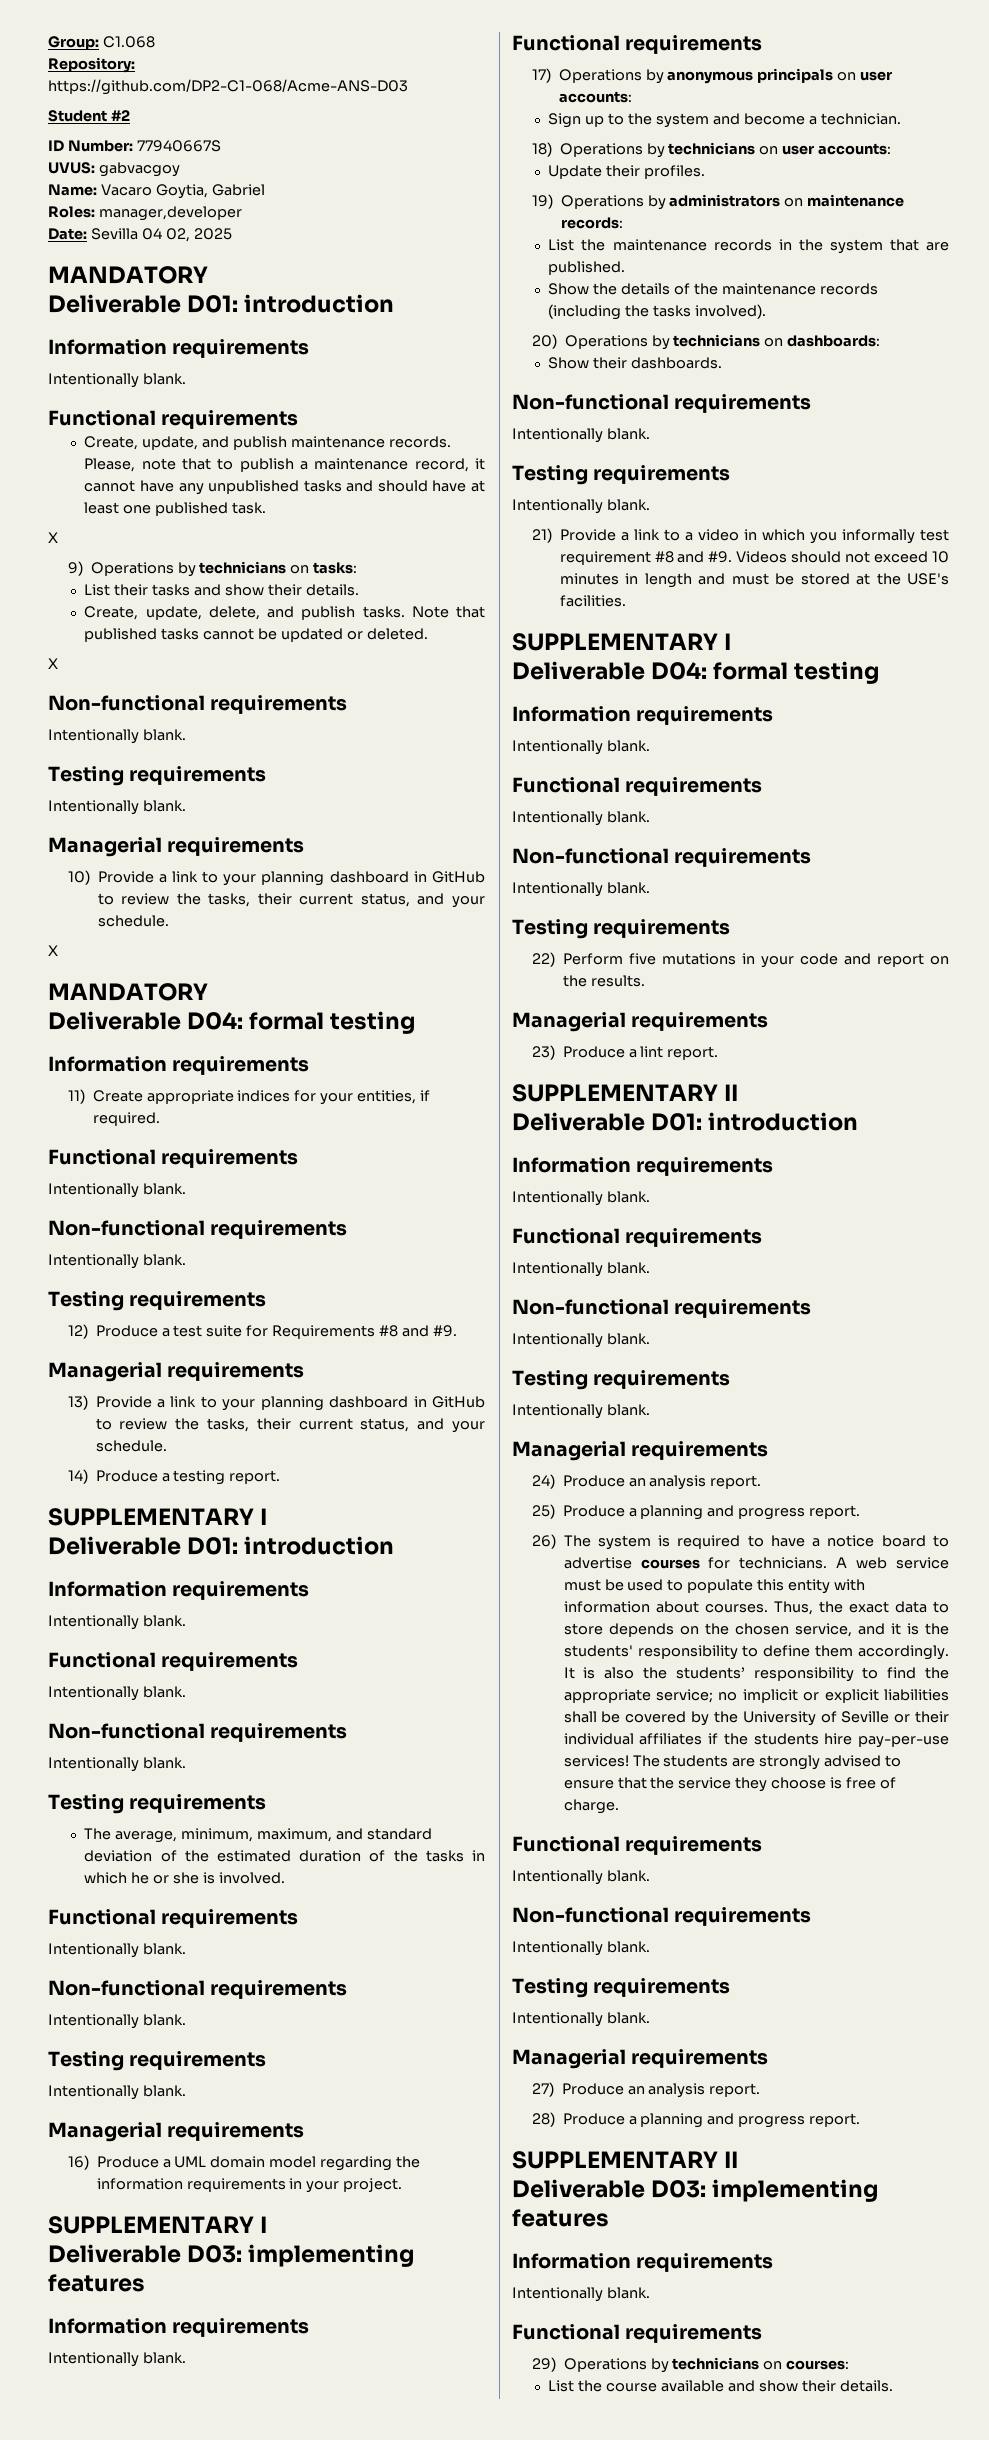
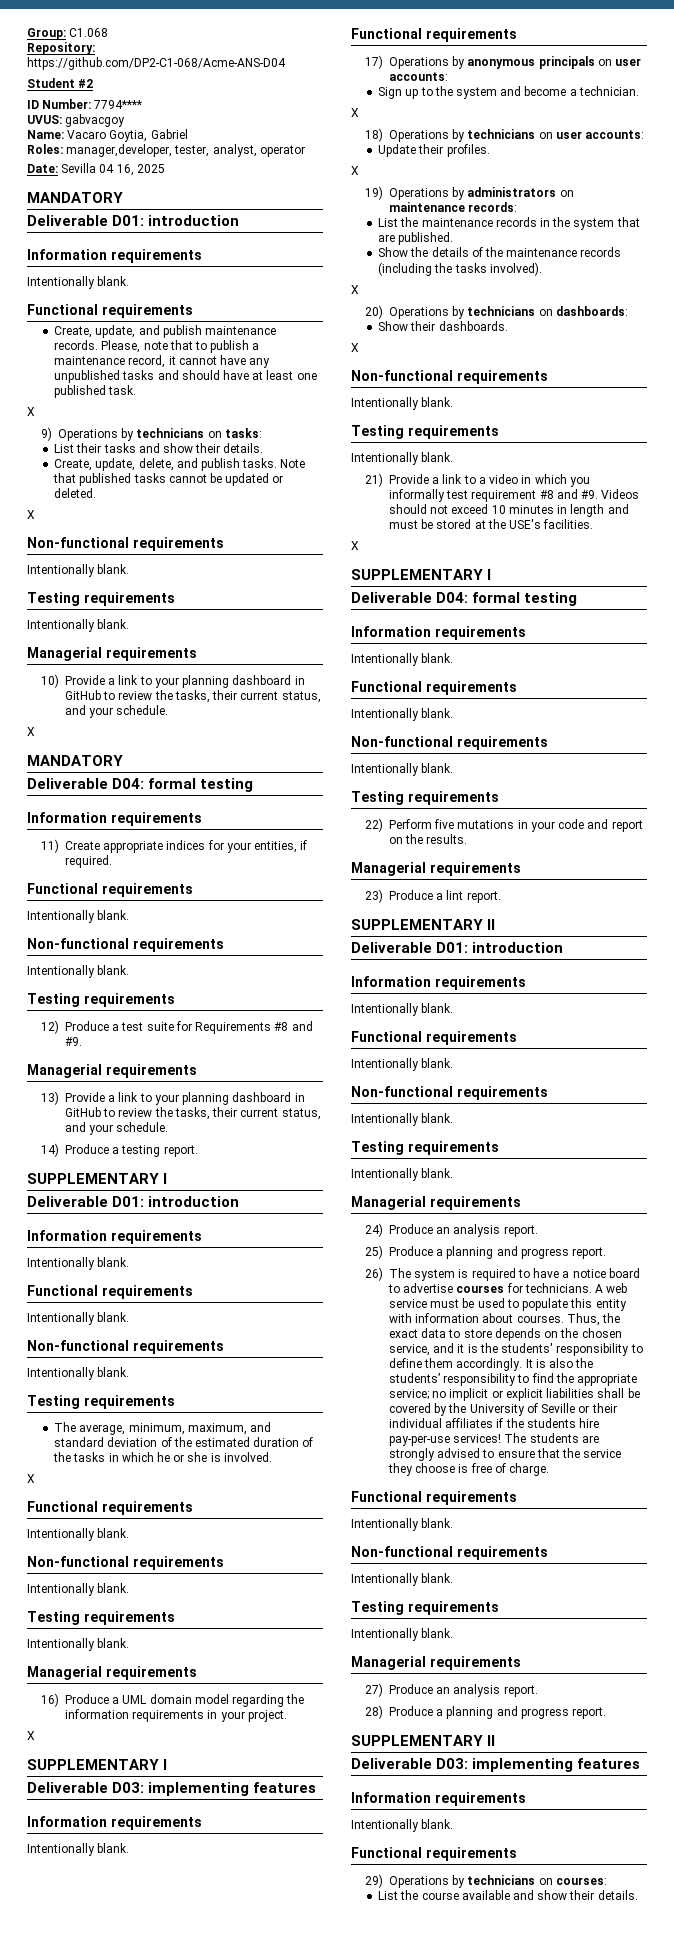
- Repository: https://github.com/DP2-C1-068/Acme-ANS-D03
+ Repository: https://github.com/DP2-C1-068/Acme-ANS-D04
- ID Number: 77940667S
+ ID Number: 7794****
- Roles: manager,developer
+ Roles: manager,developer, tester, analyst, operator
- Date: Sevilla 04 02, 2025
+ Date: Sevilla 04 16, 2025
  The average, minimum, maximum, and standard deviation of the estimated duration of the tasks in which he or she is involved.
+ X
  16) Produce a UML domain model regarding the information requirements in your project.
+ X
  Sign up to the system and become a technician.
+ X
  Update their profiles.
+ X
  Show the details of the maintenance records (including the tasks involved).
+ X
  Show their dashboards.
+ X
  Videos should not exceed 10 minutes in length and must be stored at the USE's facilities.
+ X

